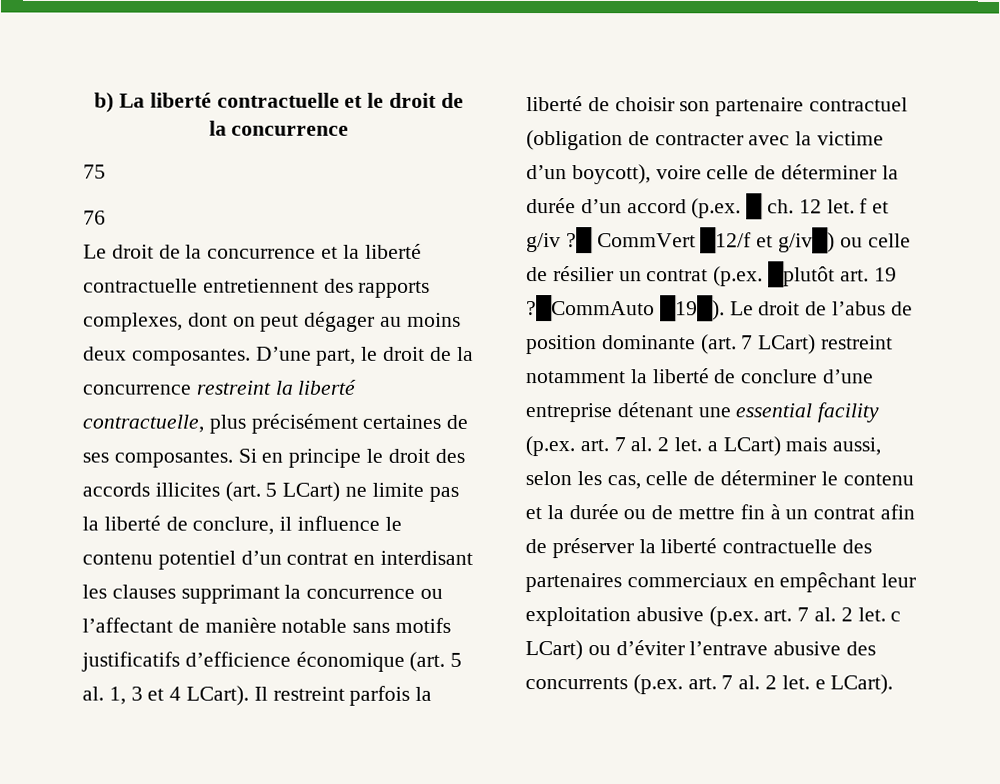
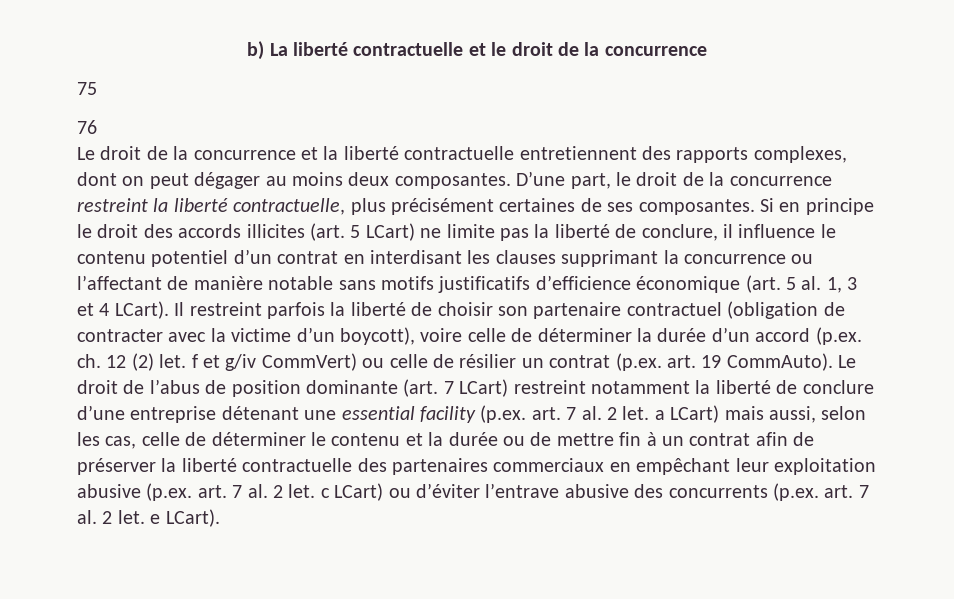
- Il restreint parfois la liberté de choisir son partenaire contractuel (obligation de contracter avec la victime d’un boycott), voire celle de déterminer la durée d’un accord (p.ex. █ ch. 12 let. f et g/iv ?█ CommVert █12/f et g/iv█) ou celle de résilier un contrat (p.ex. █plutôt art. 19 ?█CommAuto █19█).
+ Il restreint parfois la liberté de choisir son partenaire contractuel (obligation de contracter avec la victime d’un boycott), voire celle de déterminer la durée d’un accord (p.ex. ch. 12 (2) let. f et g/iv CommVert) ou celle de résilier un contrat (p.ex. art. 19 CommAuto).

